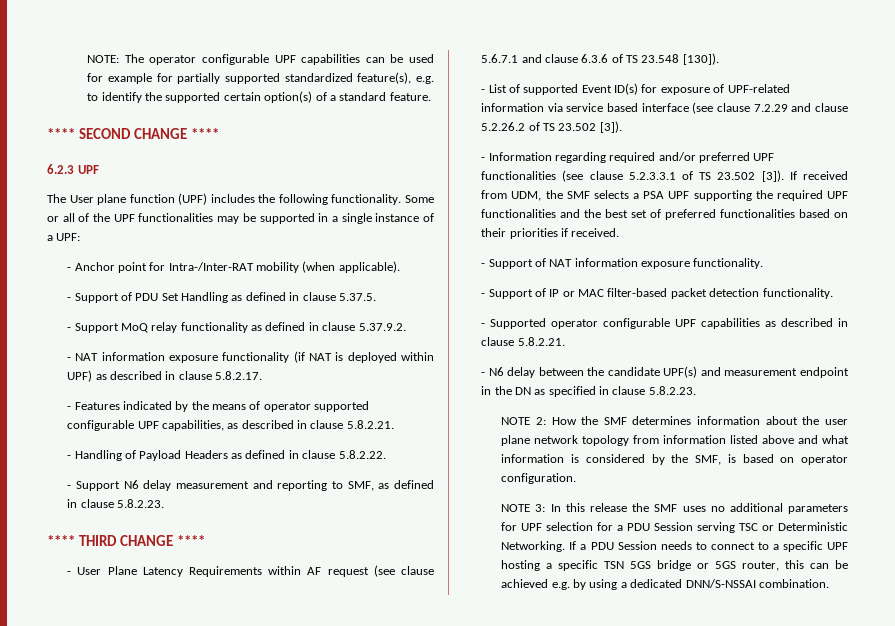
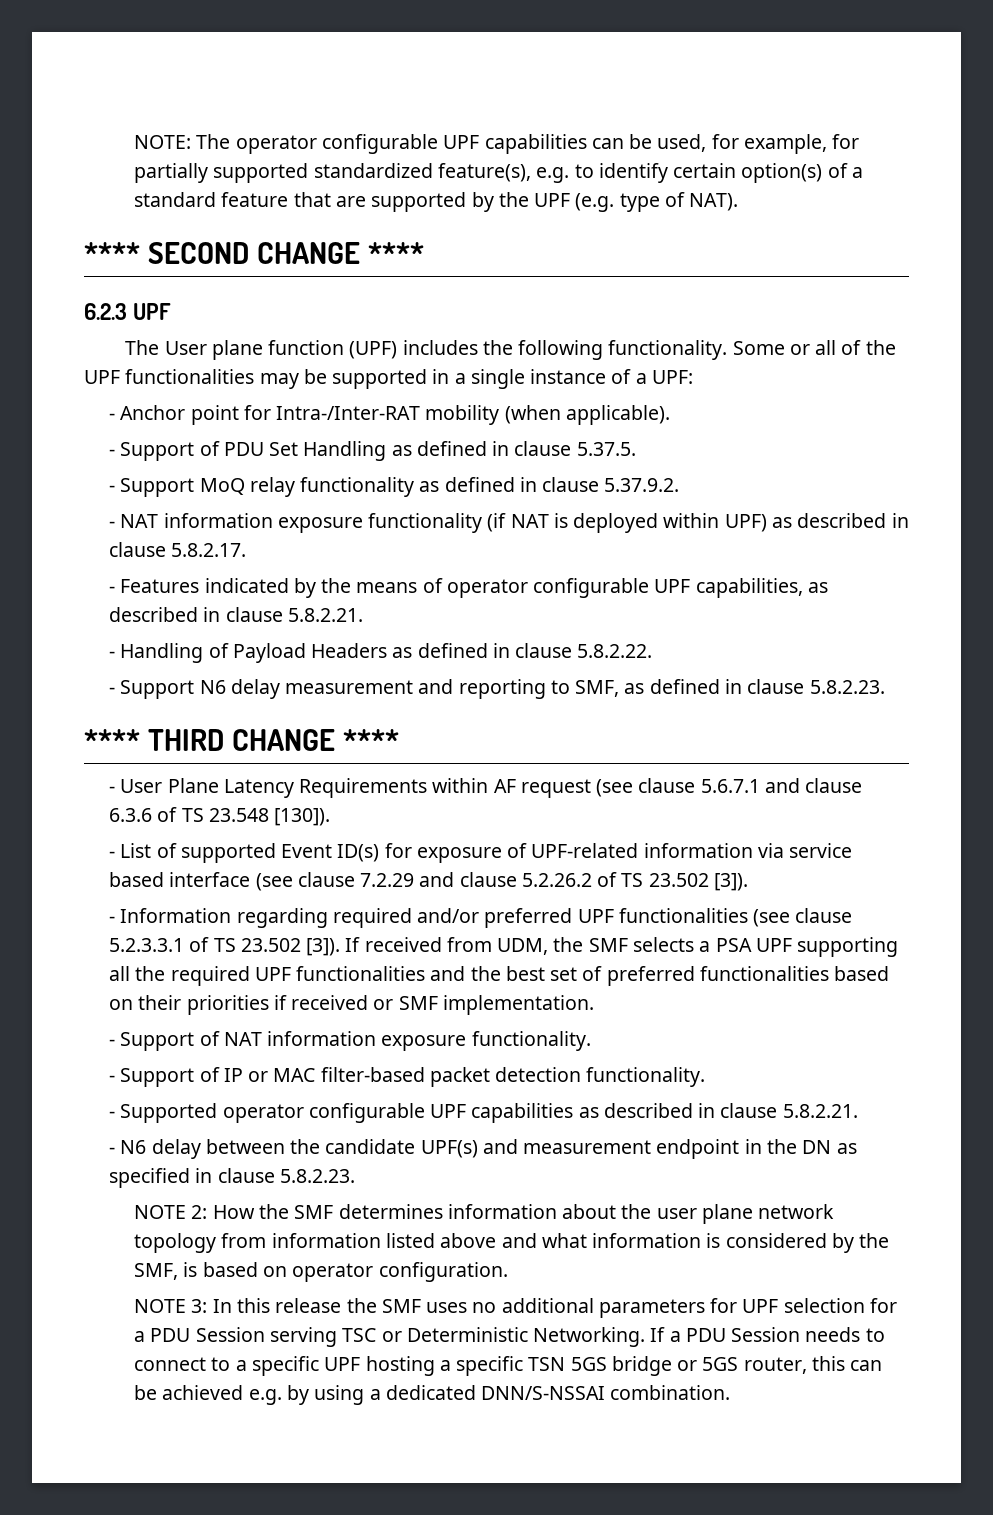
- NOTE: The operator configurable UPF capabilities can be used for example for partially supported standardized feature(s), e.g. to identify the supported certain option(s) of a standard feature.
+ NOTE: The operator configurable UPF capabilities can be used, for example, for partially supported standardized feature(s), e.g. to identify certain option(s) of a standard feature that are supported by the UPF (e.g. type of NAT).
- - Features indicated by the means of operator supported configurable UPF capabilities, as described in clause 5.8.2.21.
+ - Features indicated by the means of operator configurable UPF capabilities, as described in clause 5.8.2.21.
- If received from UDM, the SMF selects a PSA UPF supporting the required UPF functionalities and the best set of preferred functionalities based on their priorities if received.
+ If received from UDM, the SMF selects a PSA UPF supporting all the required UPF functionalities and the best set of preferred functionalities based on their priorities if received or SMF implementation.

